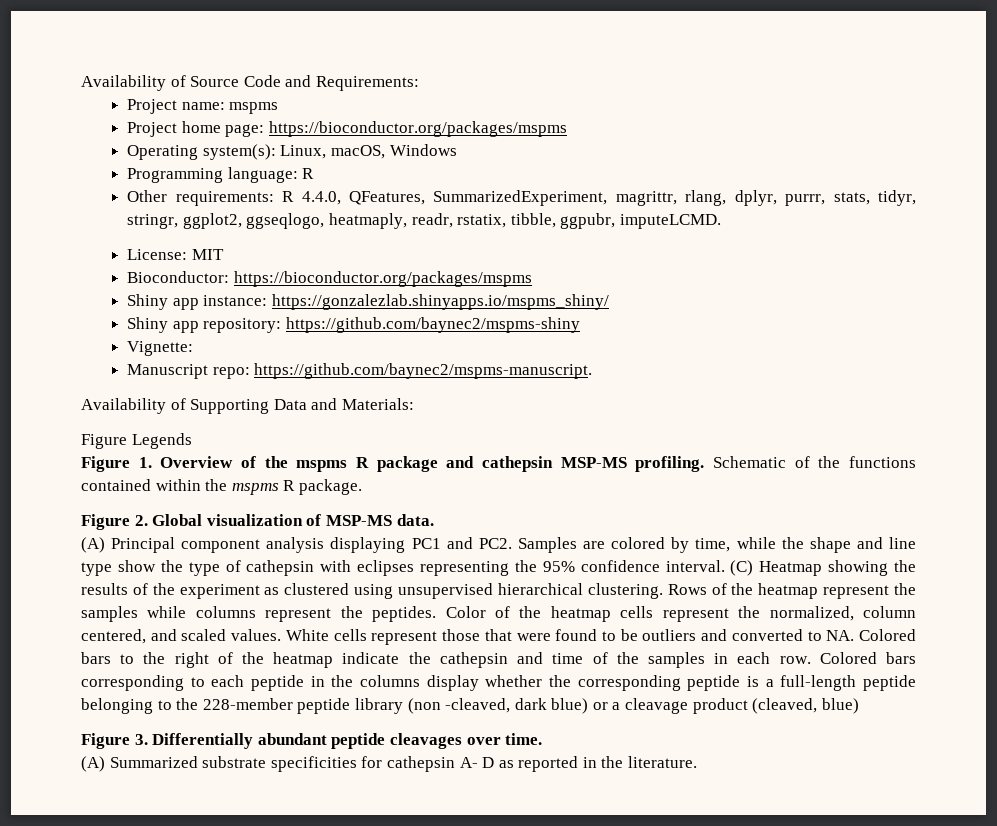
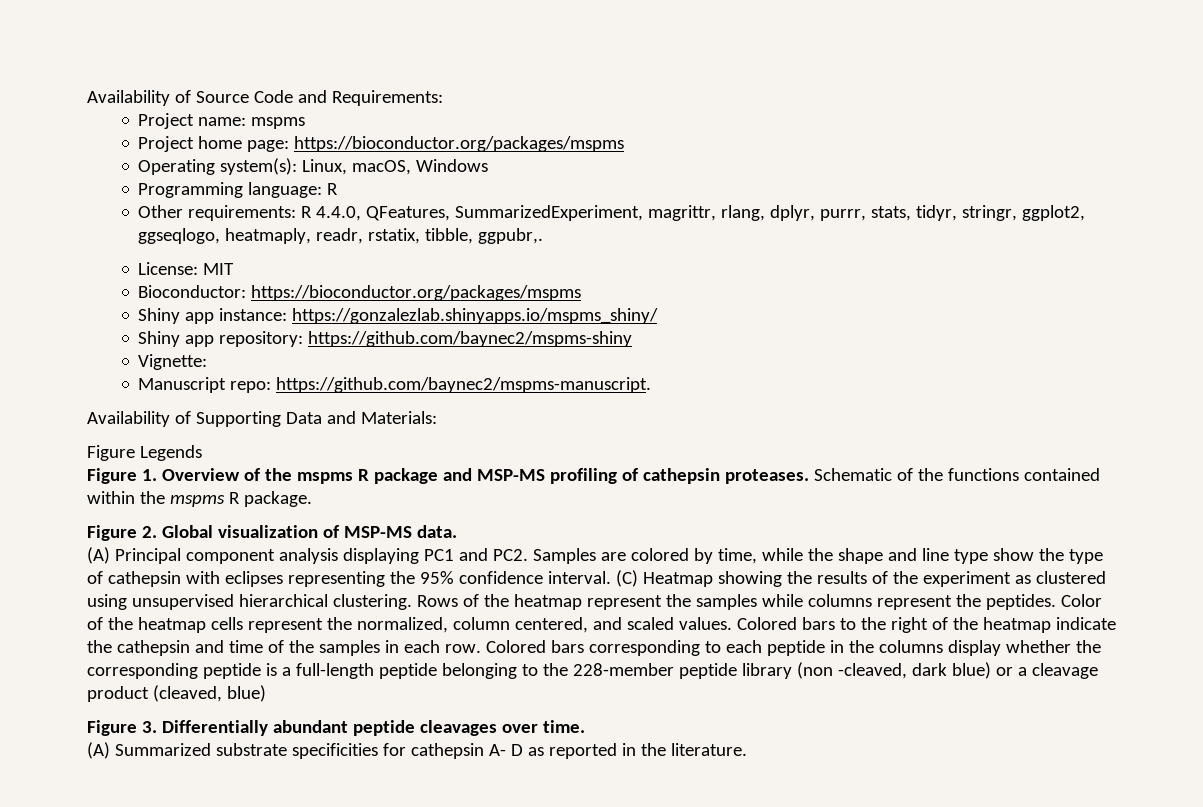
- Other requirements: R 4.4.0, QFeatures, SummarizedExperiment, magrittr, rlang, dplyr, purrr, stats, tidyr, stringr, ggplot2, ggseqlogo, heatmaply, readr, rstatix, tibble, ggpubr, imputeLCMD.
+ Other requirements: R 4.4.0, QFeatures, SummarizedExperiment, magrittr, rlang, dplyr, purrr, stats, tidyr, stringr, ggplot2, ggseqlogo, heatmaply, readr, rstatix, tibble, ggpubr,.
- Figure 1. Overview of the mspms R package and cathepsin MSP-MS profiling.
+ Figure 1. Overview of the mspms R package and MSP-MS profiling of cathepsin proteases.
- White cells represent those that were found to be outliers and converted to NA. Colored bars to the right of the heatmap indicate the cathepsin and time of the samples in each row.
+ Colored bars to the right of the heatmap indicate the cathepsin and time of the samples in each row.

